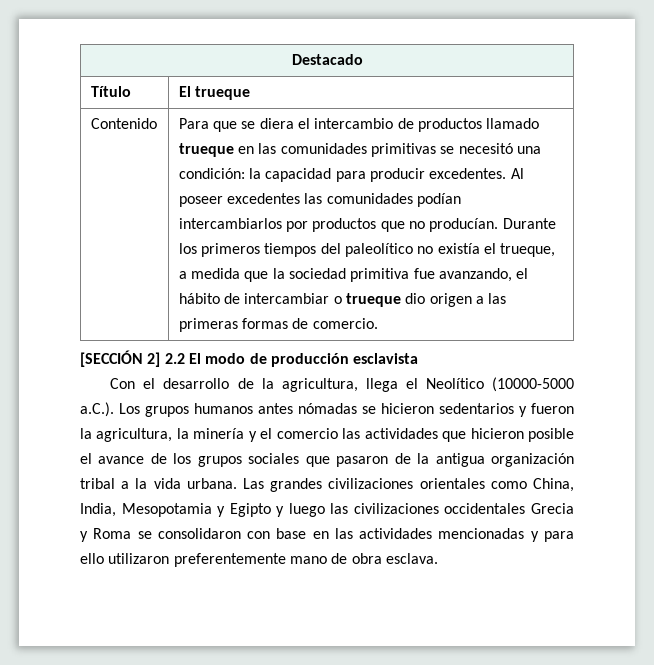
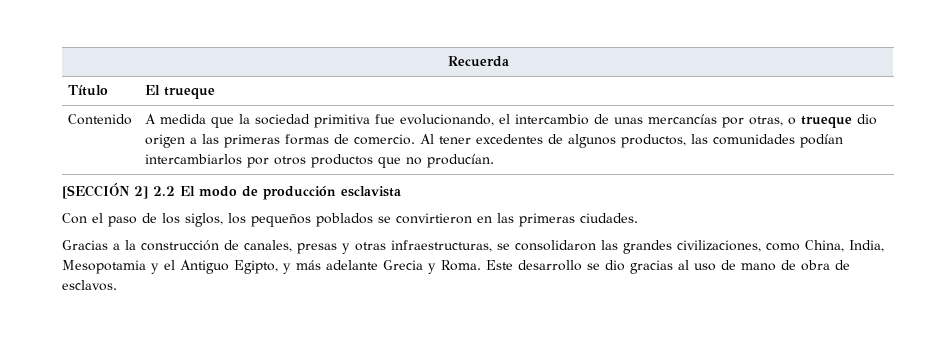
- Destacado
+ Recuerda
- Para que se diera el intercambio de productos llamado trueque en las comunidades primitivas se necesitó una condición: la capacidad para producir excedentes. Al poseer excedentes las comunidades podían intercambiarlos por productos que no producían. Durante los primeros tiempos del paleolítico no existía el trueque, a medida que la sociedad primitiva fue avanzando, el hábito de intercambiar o trueque dio origen a las primeras formas de comercio.
+ A medida que la sociedad primitiva fue evolucionando, el intercambio de unas mercancías por otras, o trueque dio origen a las primeras formas de comercio. Al tener excedentes de algunos productos, las comunidades podían intercambiarlos por otros productos que no producían.
- Con el desarrollo de la agricultura, llega el Neolítico (10000-5000 a.C.). Los grupos humanos antes nómadas se hicieron sedentarios y fueron la agricultura, la minería y el comercio las actividades que hicieron posible el avance de los grupos sociales que pasaron de la antigua organización tribal a la vida urbana. Las grandes civilizaciones orientales como China, India, Mesopotamia y Egipto y luego las civilizaciones occidentales Grecia y Roma se consolidaron con base en las actividades mencionadas y para ello utilizaron preferentemente mano de obra esclava.
+ Con el paso de los siglos, los pequeños poblados se convirtieron en las primeras ciudades.
+ Gracias a la construcción de canales, presas y otras infraestructuras, se consolidaron las grandes civilizaciones, como China, India, Mesopotamia y el Antiguo Egipto, y más adelante Grecia y Roma. Este desarrollo se dio gracias al uso de mano de obra de esclavos.

